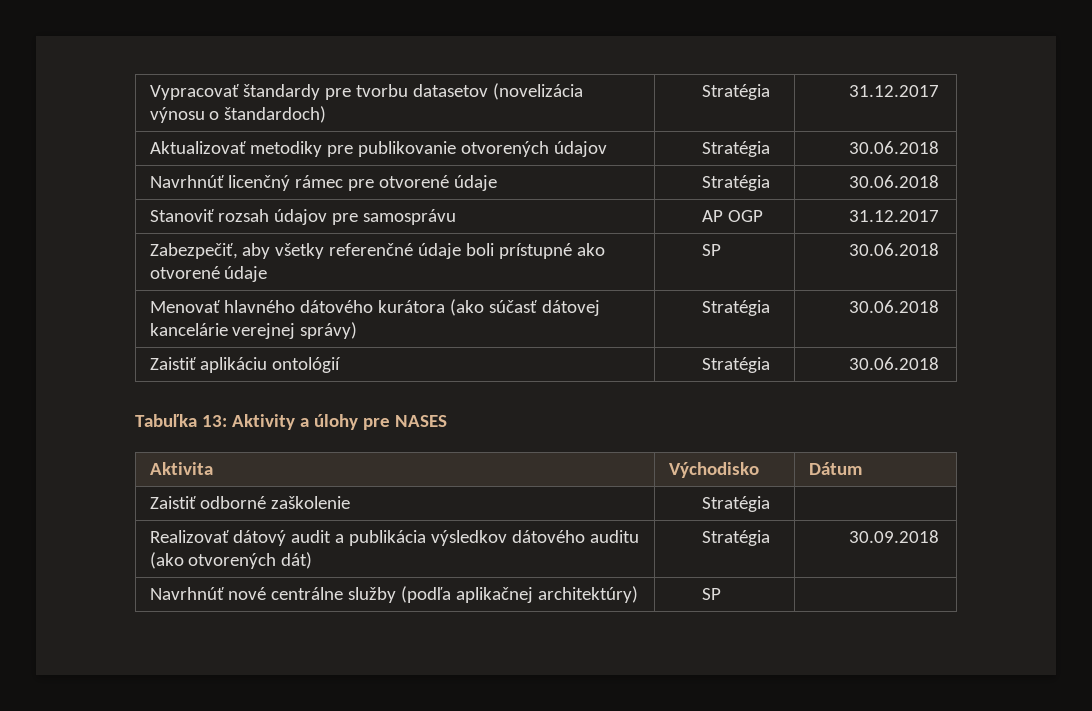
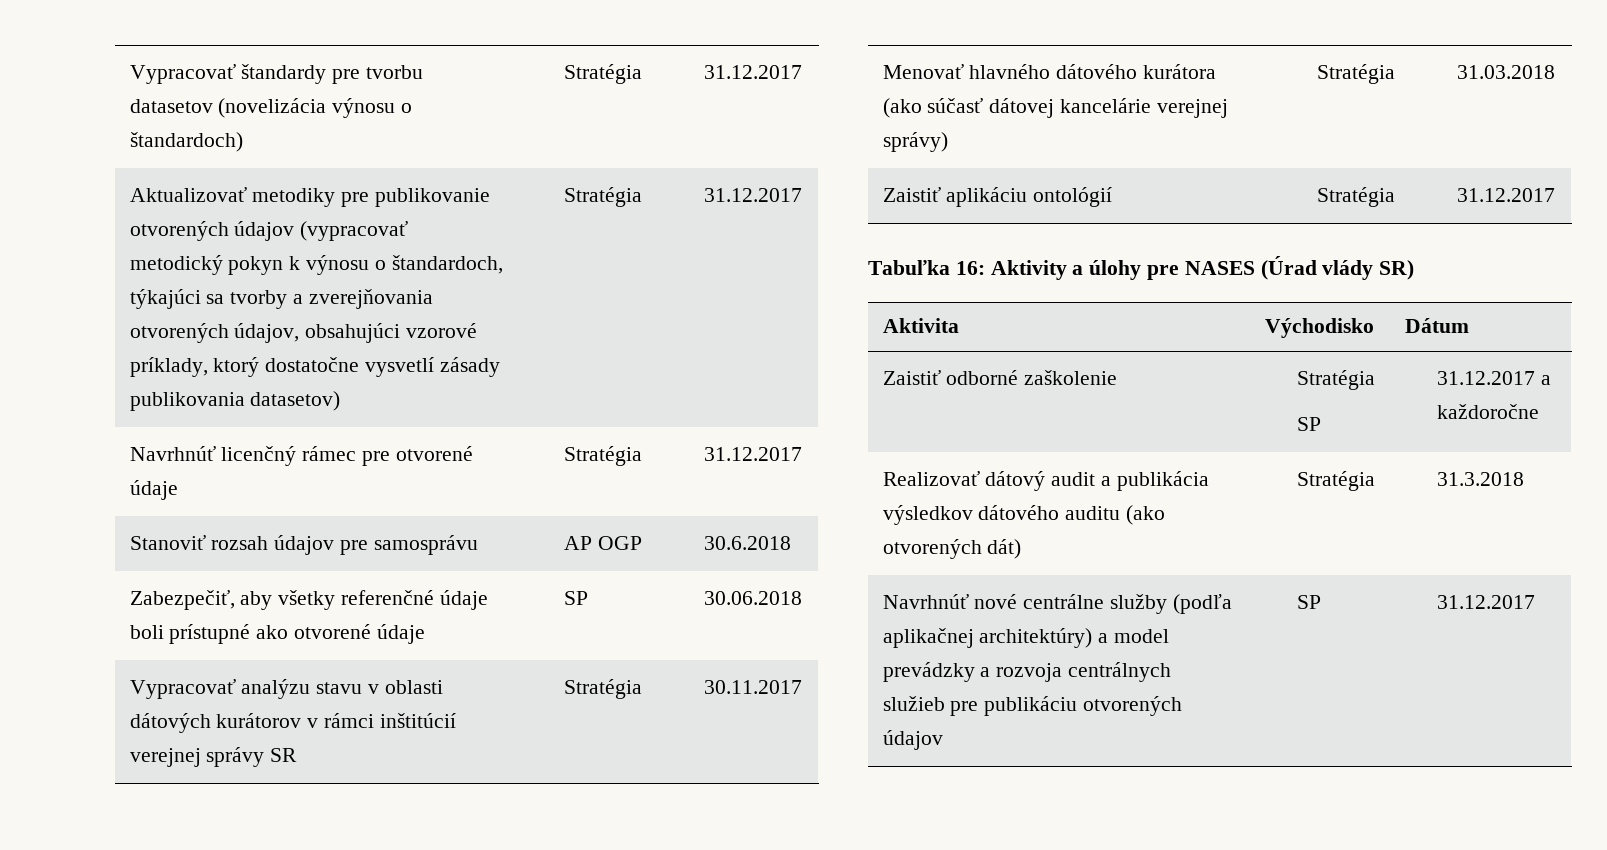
- Aktualizovať metodiky pre publikovanie otvorených údajov | Stratégia | 30.06.2018
+ Aktualizovať metodiky pre publikovanie otvorených údajov (vypracovať metodický pokyn k výnosu o štandardoch, týkajúci sa tvorby a zverejňovania otvorených údajov, obsahujúci vzorové príklady, ktorý dostatočne vysvetlí zásady publikovania datasetov) | Stratégia | 31.12.2017
- Navrhnúť licenčný rámec pre otvorené údaje | Stratégia | 30.06.2018
+ Navrhnúť licenčný rámec pre otvorené údaje | Stratégia | 31.12.2017
- Stanoviť rozsah údajov pre samosprávu | AP OGP | 31.12.2017
+ Stanoviť rozsah údajov pre samosprávu | AP OGP | 30.6.2018
+ Vypracovať analýzu stavu v oblasti dátových kurátorov v rámci inštitúcií verejnej správy SR | Stratégia | 30.11.2017
- Menovať hlavného dátového kurátora (ako súčasť dátovej kancelárie verejnej správy) | Stratégia | 30.06.2018
+ Menovať hlavného dátového kurátora (ako súčasť dátovej kancelárie verejnej správy) | Stratégia | 31.03.2018
- Zaistiť aplikáciu ontológií | Stratégia | 30.06.2018
+ Zaistiť aplikáciu ontológií | Stratégia | 31.12.2017
- Tabuľka 13: Aktivity a úlohy pre NASES
+ Tabuľka 16: Aktivity a úlohy pre NASES (Úrad vlády SR)
- Zaistiť odborné zaškolenie | Stratégia |
+ Zaistiť odborné zaškolenie | Stratégia
+ SP | 31.12.2017 a každoročne
- Realizovať dátový audit a publikácia výsledkov dátového auditu (ako otvorených dát) | Stratégia | 30.09.2018
+ Realizovať dátový audit a publikácia výsledkov dátového auditu (ako otvorených dát) | Stratégia | 31.3.2018
- Navrhnúť nové centrálne služby (podľa aplikačnej architektúry) | SP |
+ Navrhnúť nové centrálne služby (podľa aplikačnej architektúry) a model prevádzky a rozvoja centrálnych služieb pre publikáciu otvorených údajov | SP | 31.12.2017

